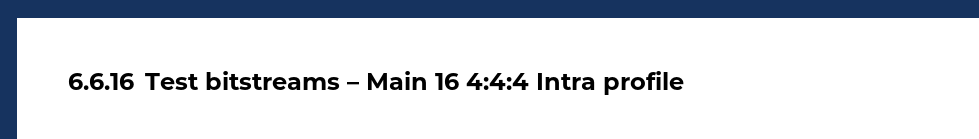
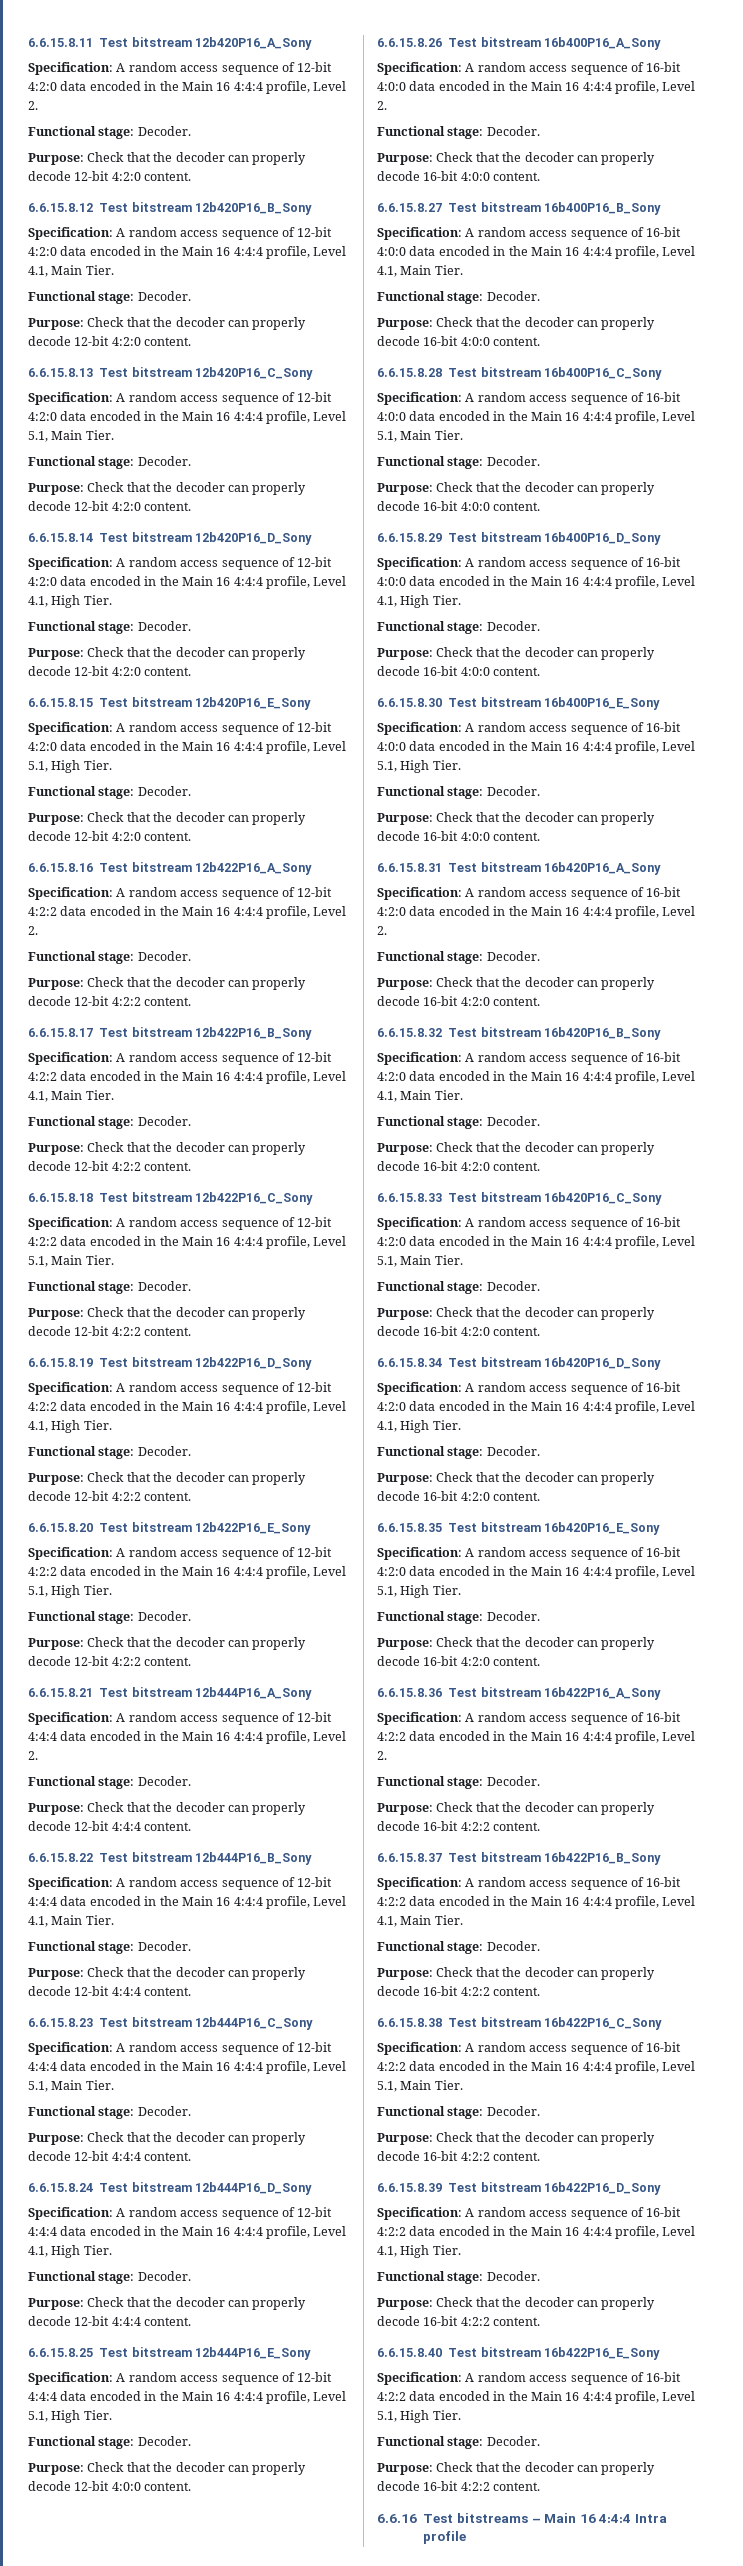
+ 6.6.15.8.11 Test bitstream 12b420P16_A_Sony
+ Specification: A random access sequence of 12-bit 4:2:0 data encoded in the Main 16 4:4:4 profile, Level 2.
+ Functional stage: Decoder.
+ Purpose: Check that the decoder can properly decode 12-bit 4:2:0 content.
+ 6.6.15.8.12 Test bitstream 12b420P16_B_Sony
+ Specification: A random access sequence of 12-bit 4:2:0 data encoded in the Main 16 4:4:4 profile, Level 4.1, Main Tier.
+ Functional stage: Decoder.
+ Purpose: Check that the decoder can properly decode 12-bit 4:2:0 content.
+ 6.6.15.8.13 Test bitstream 12b420P16_C_Sony
+ Specification: A random access sequence of 12-bit 4:2:0 data encoded in the Main 16 4:4:4 profile, Level 5.1, Main Tier.
+ Functional stage: Decoder.
+ Purpose: Check that the decoder can properly decode 12-bit 4:2:0 content.
+ 6.6.15.8.14 Test bitstream 12b420P16_D_Sony
+ Specification: A random access sequence of 12-bit 4:2:0 data encoded in the Main 16 4:4:4 profile, Level 4.1, High Tier.
+ Functional stage: Decoder.
+ Purpose: Check that the decoder can properly decode 12-bit 4:2:0 content.
+ 6.6.15.8.15 Test bitstream 12b420P16_E_Sony
+ Specification: A random access sequence of 12-bit 4:2:0 data encoded in the Main 16 4:4:4 profile, Level 5.1, High Tier.
+ Functional stage: Decoder.
+ Purpose: Check that the decoder can properly decode 12-bit 4:2:0 content.
+ 6.6.15.8.16 Test bitstream 12b422P16_A_Sony
+ Specification: A random access sequence of 12-bit 4:2:2 data encoded in the Main 16 4:4:4 profile, Level 2.
+ Functional stage: Decoder.
+ Purpose: Check that the decoder can properly decode 12-bit 4:2:2 content.
+ 6.6.15.8.17 Test bitstream 12b422P16_B_Sony
+ Specification: A random access sequence of 12-bit 4:2:2 data encoded in the Main 16 4:4:4 profile, Level 4.1, Main Tier.
+ Functional stage: Decoder.
+ Purpose: Check that the decoder can properly decode 12-bit 4:2:2 content.
+ 6.6.15.8.18 Test bitstream 12b422P16_C_Sony
+ Specification: A random access sequence of 12-bit 4:2:2 data encoded in the Main 16 4:4:4 profile, Level 5.1, Main Tier.
+ Functional stage: Decoder.
+ Purpose: Check that the decoder can properly decode 12-bit 4:2:2 content.
+ 6.6.15.8.19 Test bitstream 12b422P16_D_Sony
+ Specification: A random access sequence of 12-bit 4:2:2 data encoded in the Main 16 4:4:4 profile, Level 4.1, High Tier.
+ Functional stage: Decoder.
+ Purpose: Check that the decoder can properly decode 12-bit 4:2:2 content.
+ 6.6.15.8.20 Test bitstream 12b422P16_E_Sony
+ Specification: A random access sequence of 12-bit 4:2:2 data encoded in the Main 16 4:4:4 profile, Level 5.1, High Tier.
+ Functional stage: Decoder.
+ Purpose: Check that the decoder can properly decode 12-bit 4:2:2 content.
+ 6.6.15.8.21 Test bitstream 12b444P16_A_Sony
+ Specification: A random access sequence of 12-bit 4:4:4 data encoded in the Main 16 4:4:4 profile, Level 2.
+ Functional stage: Decoder.
+ Purpose: Check that the decoder can properly decode 12-bit 4:4:4 content.
+ 6.6.15.8.22 Test bitstream 12b444P16_B_Sony
+ Specification: A random access sequence of 12-bit 4:4:4 data encoded in the Main 16 4:4:4 profile, Level 4.1, Main Tier.
+ Functional stage: Decoder.
+ Purpose: Check that the decoder can properly decode 12-bit 4:4:4 content.
+ 6.6.15.8.23 Test bitstream 12b444P16_C_Sony
+ Specification: A random access sequence of 12-bit 4:4:4 data encoded in the Main 16 4:4:4 profile, Level 5.1, Main Tier.
+ Functional stage: Decoder.
+ Purpose: Check that the decoder can properly decode 12-bit 4:4:4 content.
+ 6.6.15.8.24 Test bitstream 12b444P16_D_Sony
+ Specification: A random access sequence of 12-bit 4:4:4 data encoded in the Main 16 4:4:4 profile, Level 4.1, High Tier.
+ Functional stage: Decoder.
+ Purpose: Check that the decoder can properly decode 12-bit 4:4:4 content.
+ 6.6.15.8.25 Test bitstream 12b444P16_E_Sony
+ Specification: A random access sequence of 12-bit 4:4:4 data encoded in the Main 16 4:4:4 profile, Level 5.1, High Tier.
+ Functional stage: Decoder.
+ Purpose: Check that the decoder can properly decode 12-bit 4:0:0 content.
+ 6.6.15.8.26 Test bitstream 16b400P16_A_Sony
+ Specification: A random access sequence of 16-bit 4:0:0 data encoded in the Main 16 4:4:4 profile, Level 2.
+ Functional stage: Decoder.
+ Purpose: Check that the decoder can properly decode 16-bit 4:0:0 content.
+ 6.6.15.8.27 Test bitstream 16b400P16_B_Sony
+ Specification: A random access sequence of 16-bit 4:0:0 data encoded in the Main 16 4:4:4 profile, Level 4.1, Main Tier.
+ Functional stage: Decoder.
+ Purpose: Check that the decoder can properly decode 16-bit 4:0:0 content.
+ 6.6.15.8.28 Test bitstream 16b400P16_C_Sony
+ Specification: A random access sequence of 16-bit 4:0:0 data encoded in the Main 16 4:4:4 profile, Level 5.1, Main Tier.
+ Functional stage: Decoder.
+ Purpose: Check that the decoder can properly decode 16-bit 4:0:0 content.
+ 6.6.15.8.29 Test bitstream 16b400P16_D_Sony
+ Specification: A random access sequence of 16-bit 4:0:0 data encoded in the Main 16 4:4:4 profile, Level 4.1, High Tier.
+ Functional stage: Decoder.
+ Purpose: Check that the decoder can properly decode 16-bit 4:0:0 content.
+ 6.6.15.8.30 Test bitstream 16b400P16_E_Sony
+ Specification: A random access sequence of 16-bit 4:0:0 data encoded in the Main 16 4:4:4 profile, Level 5.1, High Tier.
+ Functional stage: Decoder.
+ Purpose: Check that the decoder can properly decode 16-bit 4:0:0 content.
+ 6.6.15.8.31 Test bitstream 16b420P16_A_Sony
+ Specification: A random access sequence of 16-bit 4:2:0 data encoded in the Main 16 4:4:4 profile, Level 2.
+ Functional stage: Decoder.
+ Purpose: Check that the decoder can properly decode 16-bit 4:2:0 content.
+ 6.6.15.8.32 Test bitstream 16b420P16_B_Sony
+ Specification: A random access sequence of 16-bit 4:2:0 data encoded in the Main 16 4:4:4 profile, Level 4.1, Main Tier.
+ Functional stage: Decoder.
+ Purpose: Check that the decoder can properly decode 16-bit 4:2:0 content.
+ 6.6.15.8.33 Test bitstream 16b420P16_C_Sony
+ Specification: A random access sequence of 16-bit 4:2:0 data encoded in the Main 16 4:4:4 profile, Level 5.1, Main Tier.
+ Functional stage: Decoder.
+ Purpose: Check that the decoder can properly decode 16-bit 4:2:0 content.
+ 6.6.15.8.34 Test bitstream 16b420P16_D_Sony
+ Specification: A random access sequence of 16-bit 4:2:0 data encoded in the Main 16 4:4:4 profile, Level 4.1, High Tier.
+ Functional stage: Decoder.
+ Purpose: Check that the decoder can properly decode 16-bit 4:2:0 content.
+ 6.6.15.8.35 Test bitstream 16b420P16_E_Sony
+ Specification: A random access sequence of 16-bit 4:2:0 data encoded in the Main 16 4:4:4 profile, Level 5.1, High Tier.
+ Functional stage: Decoder.
+ Purpose: Check that the decoder can properly decode 16-bit 4:2:0 content.
+ 6.6.15.8.36 Test bitstream 16b422P16_A_Sony
+ Specification: A random access sequence of 16-bit 4:2:2 data encoded in the Main 16 4:4:4 profile, Level 2.
+ Functional stage: Decoder.
+ Purpose: Check that the decoder can properly decode 16-bit 4:2:2 content.
+ 6.6.15.8.37 Test bitstream 16b422P16_B_Sony
+ Specification: A random access sequence of 16-bit 4:2:2 data encoded in the Main 16 4:4:4 profile, Level 4.1, Main Tier.
+ Functional stage: Decoder.
+ Purpose: Check that the decoder can properly decode 16-bit 4:2:2 content.
+ 6.6.15.8.38 Test bitstream 16b422P16_C_Sony
+ Specification: A random access sequence of 16-bit 4:2:2 data encoded in the Main 16 4:4:4 profile, Level 5.1, Main Tier.
+ Functional stage: Decoder.
+ Purpose: Check that the decoder can properly decode 16-bit 4:2:2 content.
+ 6.6.15.8.39 Test bitstream 16b422P16_D_Sony
+ Specification: A random access sequence of 16-bit 4:2:2 data encoded in the Main 16 4:4:4 profile, Level 4.1, High Tier.
+ Functional stage: Decoder.
+ Purpose: Check that the decoder can properly decode 16-bit 4:2:2 content.
+ 6.6.15.8.40 Test bitstream 16b422P16_E_Sony
+ Specification: A random access sequence of 16-bit 4:2:2 data encoded in the Main 16 4:4:4 profile, Level 5.1, High Tier.
+ Functional stage: Decoder.
+ Purpose: Check that the decoder can properly decode 16-bit 4:2:2 content.

